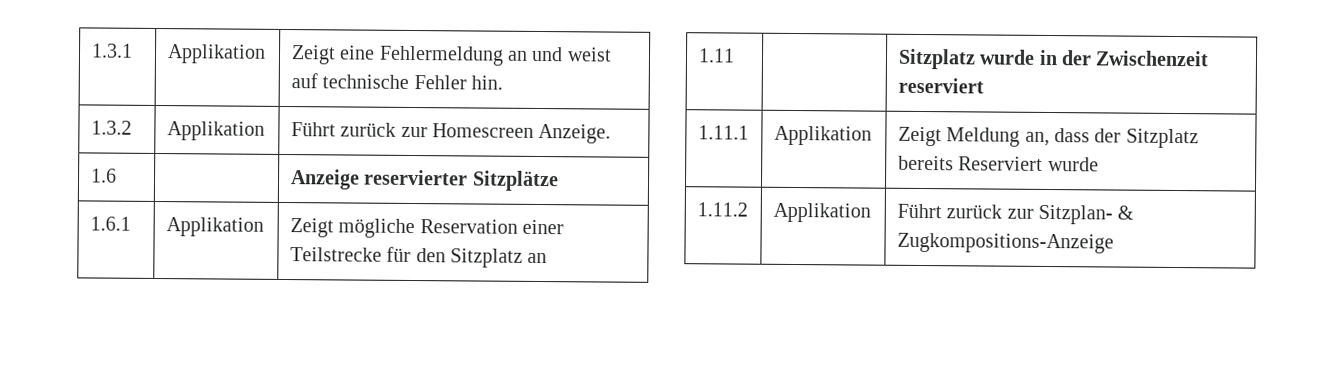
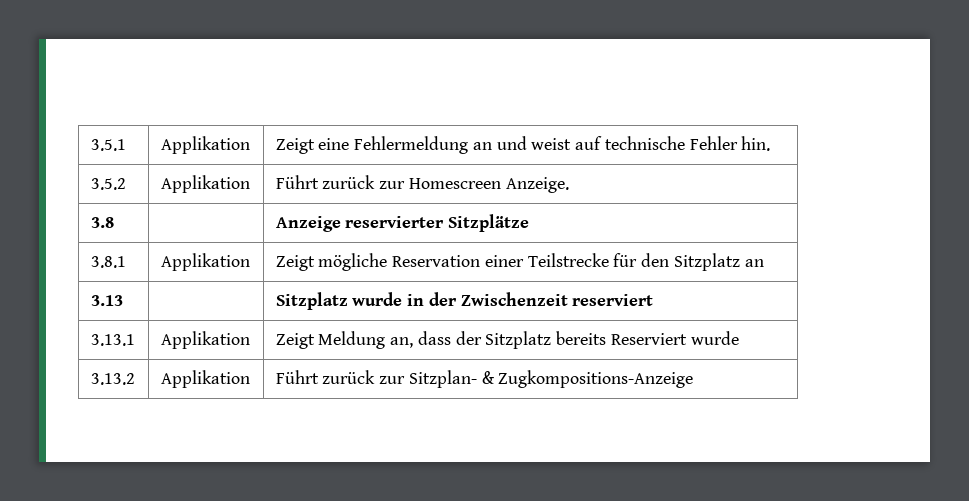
- 1.3.1 | Applikation | Zeigt eine Fehlermeldung an und weist auf technische Fehler hin.
+ 3.5.1 | Applikation | Zeigt eine Fehlermeldung an und weist auf technische Fehler hin.
- 1.3.2 | Applikation | Führt zurück zur Homescreen Anzeige.
+ 3.5.2 | Applikation | Führt zurück zur Homescreen Anzeige.
- 1.6 | | Anzeige reservierter Sitzplätze
+ 3.8 | | Anzeige reservierter Sitzplätze
- 1.6.1 | Applikation | Zeigt mögliche Reservation einer Teilstrecke für den Sitzplatz an
+ 3.8.1 | Applikation | Zeigt mögliche Reservation einer Teilstrecke für den Sitzplatz an
- 1.11 | | Sitzplatz wurde in der Zwischenzeit reserviert
+ 3.13 | | Sitzplatz wurde in der Zwischenzeit reserviert
- 1.11.1 | Applikation | Zeigt Meldung an, dass der Sitzplatz bereits Reserviert wurde
+ 3.13.1 | Applikation | Zeigt Meldung an, dass der Sitzplatz bereits Reserviert wurde
- 1.11.2 | Applikation | Führt zurück zur Sitzplan- & Zugkompositions-Anzeige
+ 3.13.2 | Applikation | Führt zurück zur Sitzplan- & Zugkompositions-Anzeige

